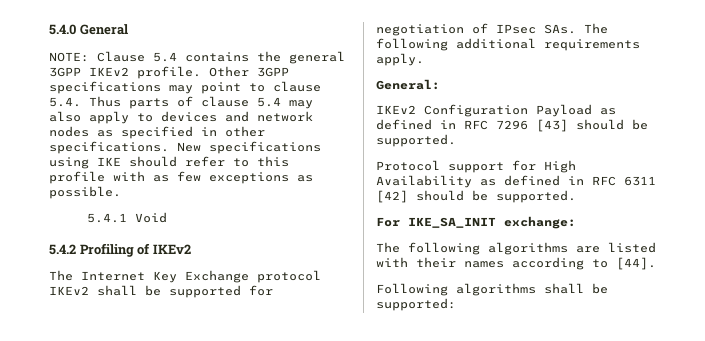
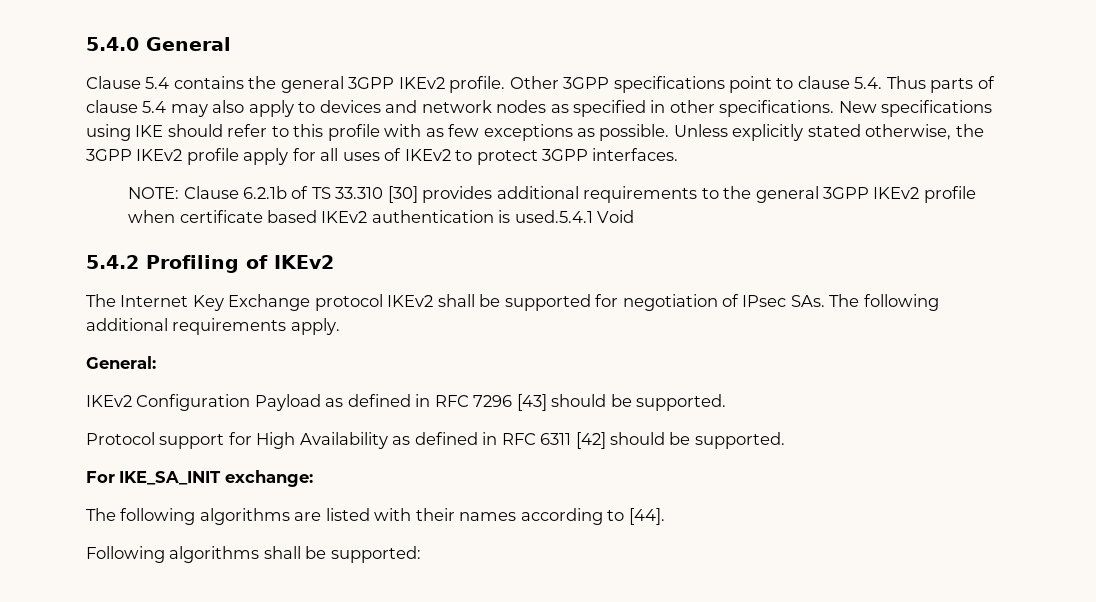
- NOTE: Clause 5.4 contains the general 3GPP IKEv2 profile.
+ Clause 5.4 contains the general 3GPP IKEv2 profile.
- Other 3GPP specifications may point to clause 5.4. Thus parts of clause 5.4 may also apply to devices and network nodes as specified in other specifications.
+ Other 3GPP specifications point to clause 5.4. Thus parts of clause 5.4 may also apply to devices and network nodes as specified in other specifications.
- New specifications using IKE should refer to this profile with as few exceptions as possible.
- 5.4.1 Void
+ New specifications using IKE should refer to this profile with as few exceptions as possible. Unless explicitly stated otherwise, the 3GPP IKEv2 profile apply for all uses of IKEv2 to protect 3GPP interfaces.
+ NOTE: Clause 6.2.1b of TS 33.310 [30] provides additional requirements to the general 3GPP IKEv2 profile when certificate based IKEv2 authentication is used.5.4.1 Void

